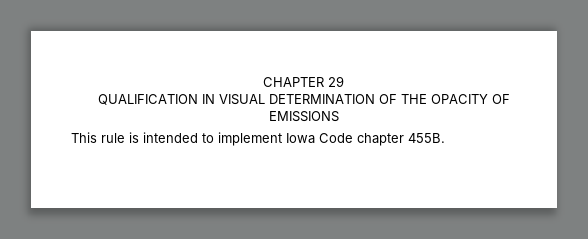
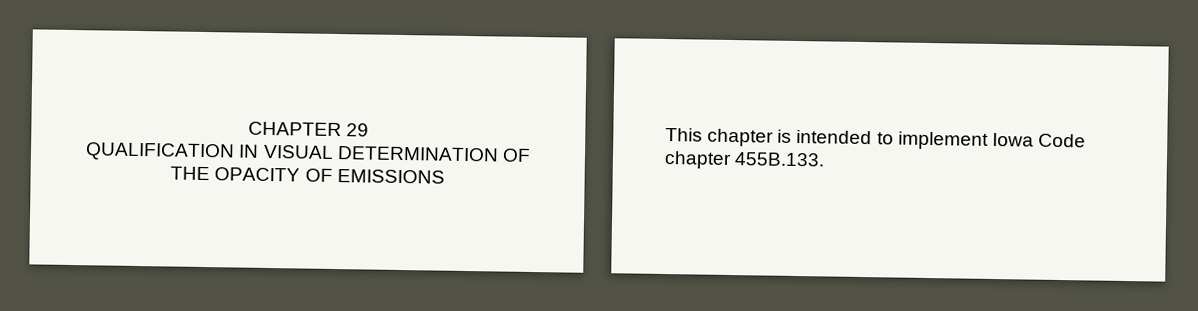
- This rule is intended to implement Iowa Code chapter 455B.
+ This chapter is intended to implement Iowa Code chapter 455B.133.

